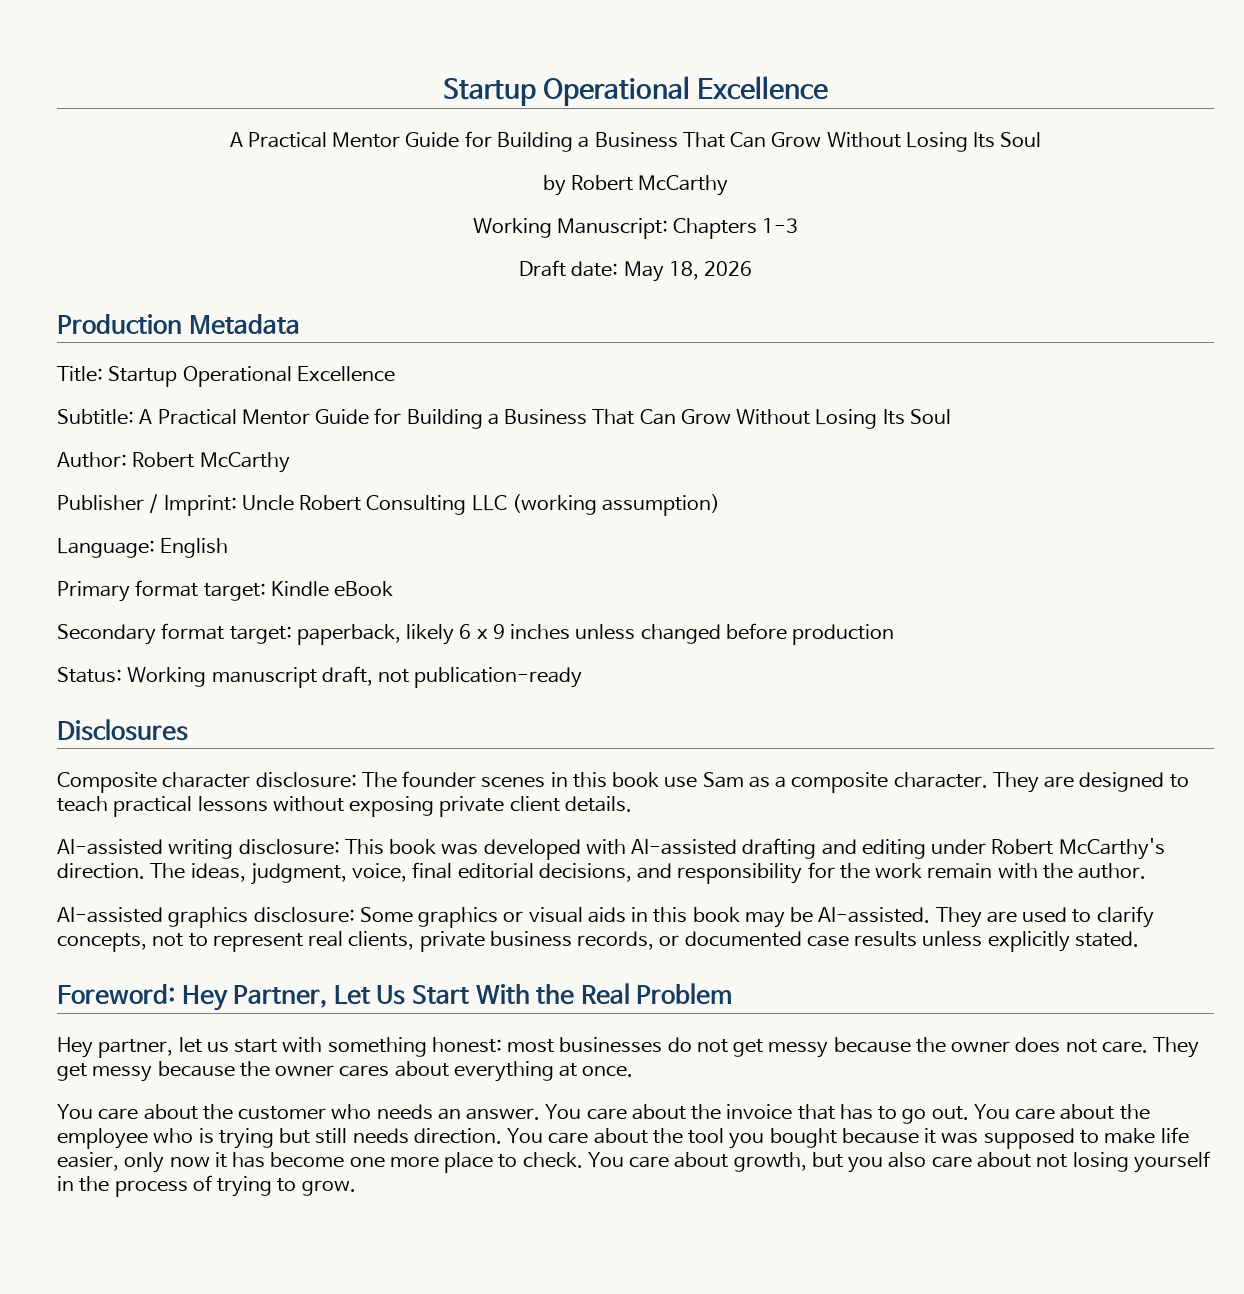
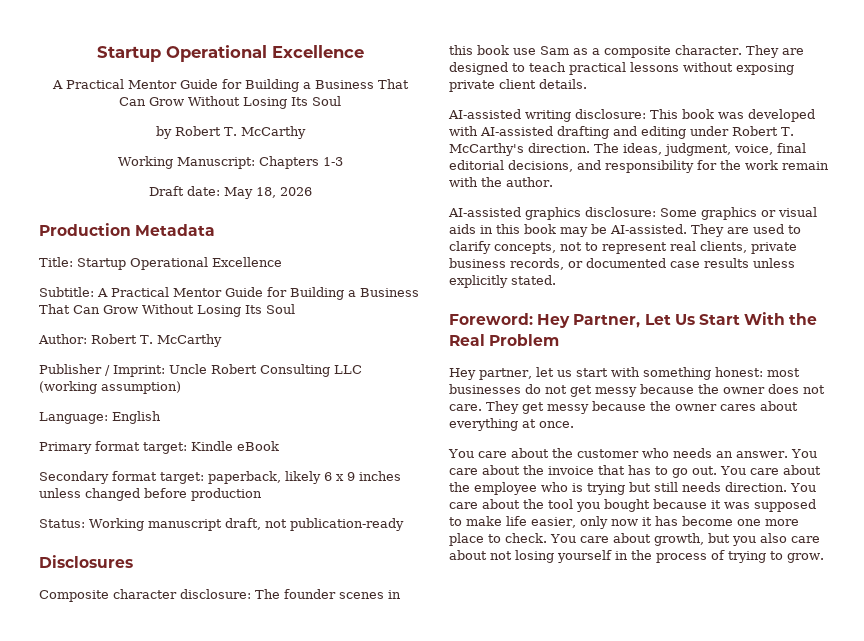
- by Robert McCarthy
+ by Robert T. McCarthy
- Author: Robert McCarthy
+ Author: Robert T. McCarthy
- AI-assisted writing disclosure: This book was developed with AI-assisted drafting and editing under Robert McCarthy's direction.
+ AI-assisted writing disclosure: This book was developed with AI-assisted drafting and editing under Robert T. McCarthy's direction.

